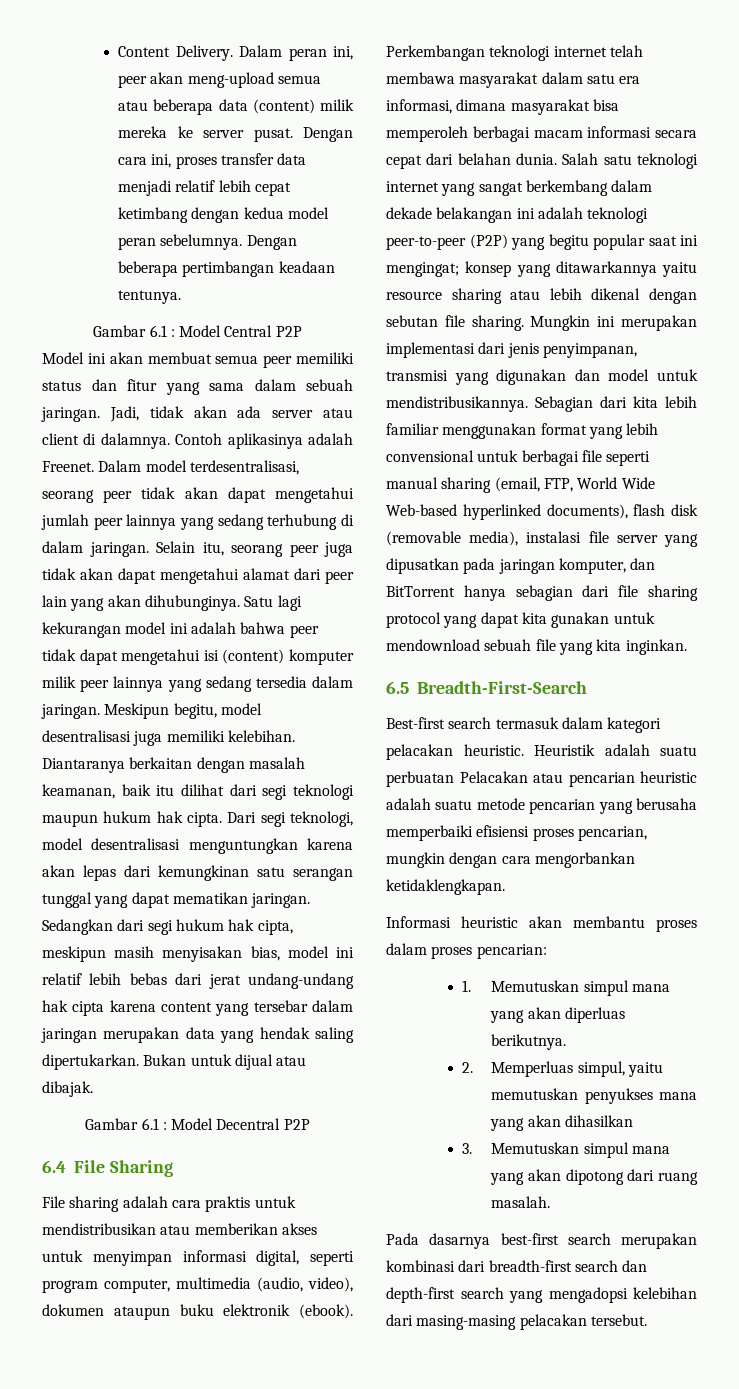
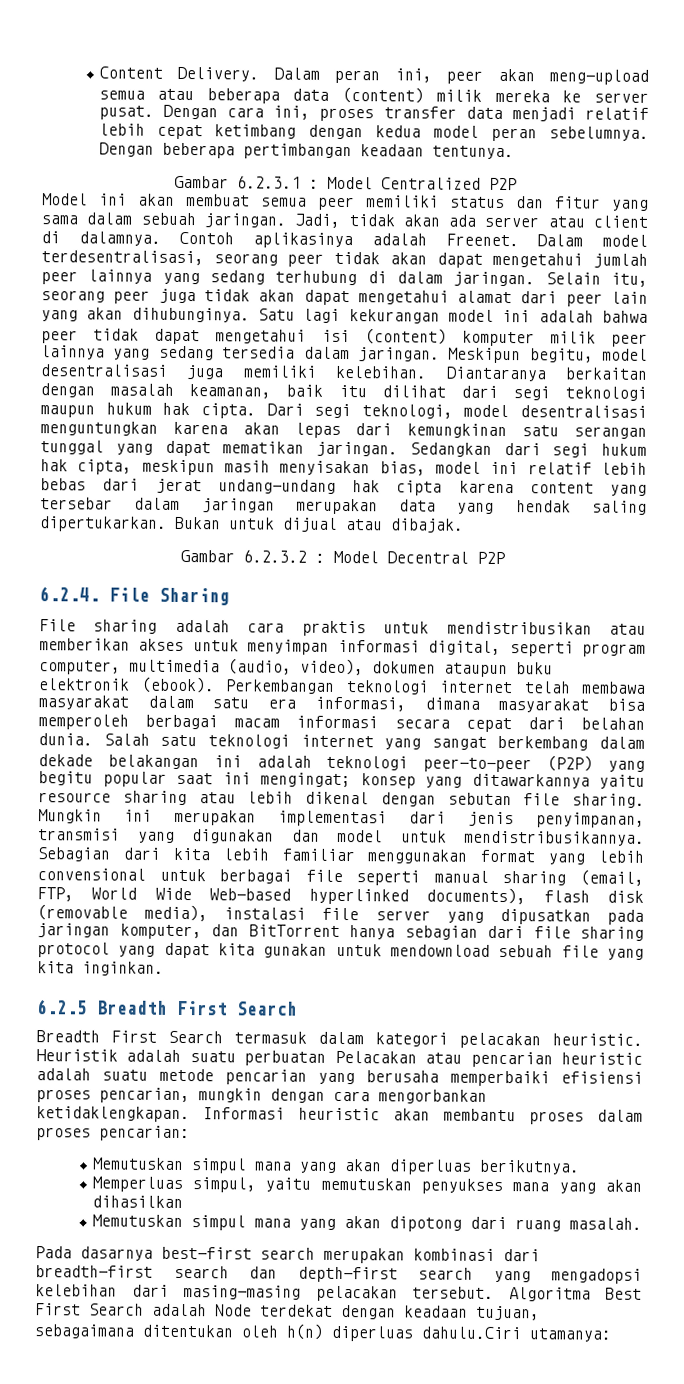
- Gambar 6.1 : Model Central P2P
+ Gambar 6.2.3.1 : Model Centralized P2P
- Gambar 6.1 : Model Decentral P2P
+ Gambar 6.2.3.2 : Model Decentral P2P
- 6.4 File Sharing
+ 6.2.4. File Sharing
- 6.5 Breadth-First-Search
- Best-first search termasuk dalam kategori pelacakan heuristic.
+ 6.2.5 Breadth First Search
+ Breadth First Search termasuk dalam kategori pelacakan heuristic.
- Heuristik adalah suatu perbuatan Pelacakan atau pencarian heuristic adalah suatu metode pencarian yang berusaha memperbaiki efisiensi proses pencarian, mungkin dengan cara mengorbankan ketidaklengkapan.
- Informasi heuristic akan membantu proses dalam proses pencarian:
+ Heuristik adalah suatu perbuatan Pelacakan atau pencarian heuristic adalah suatu metode pencarian yang berusaha memperbaiki efisiensi proses pencarian, mungkin dengan cara mengorbankan ketidaklengkapan. Informasi heuristic akan membantu proses dalam proses pencarian:
- 1. Memutuskan simpul mana yang akan diperluas berikutnya.
+ Memutuskan simpul mana yang akan diperluas berikutnya.
- 2. Memperluas simpul, yaitu memutuskan penyukses mana yang akan dihasilkan
+ Memperluas simpul, yaitu memutuskan penyukses mana yang akan dihasilkan
- 3. Memutuskan simpul mana yang akan dipotong dari ruang masalah.
+ Memutuskan simpul mana yang akan dipotong dari ruang masalah.
+ Algoritma Best First Search adalah Node terdekat dengan keadaan tujuan, sebagaimana ditentukan oleh h(n) diperluas dahulu.Ciri utamanya:

